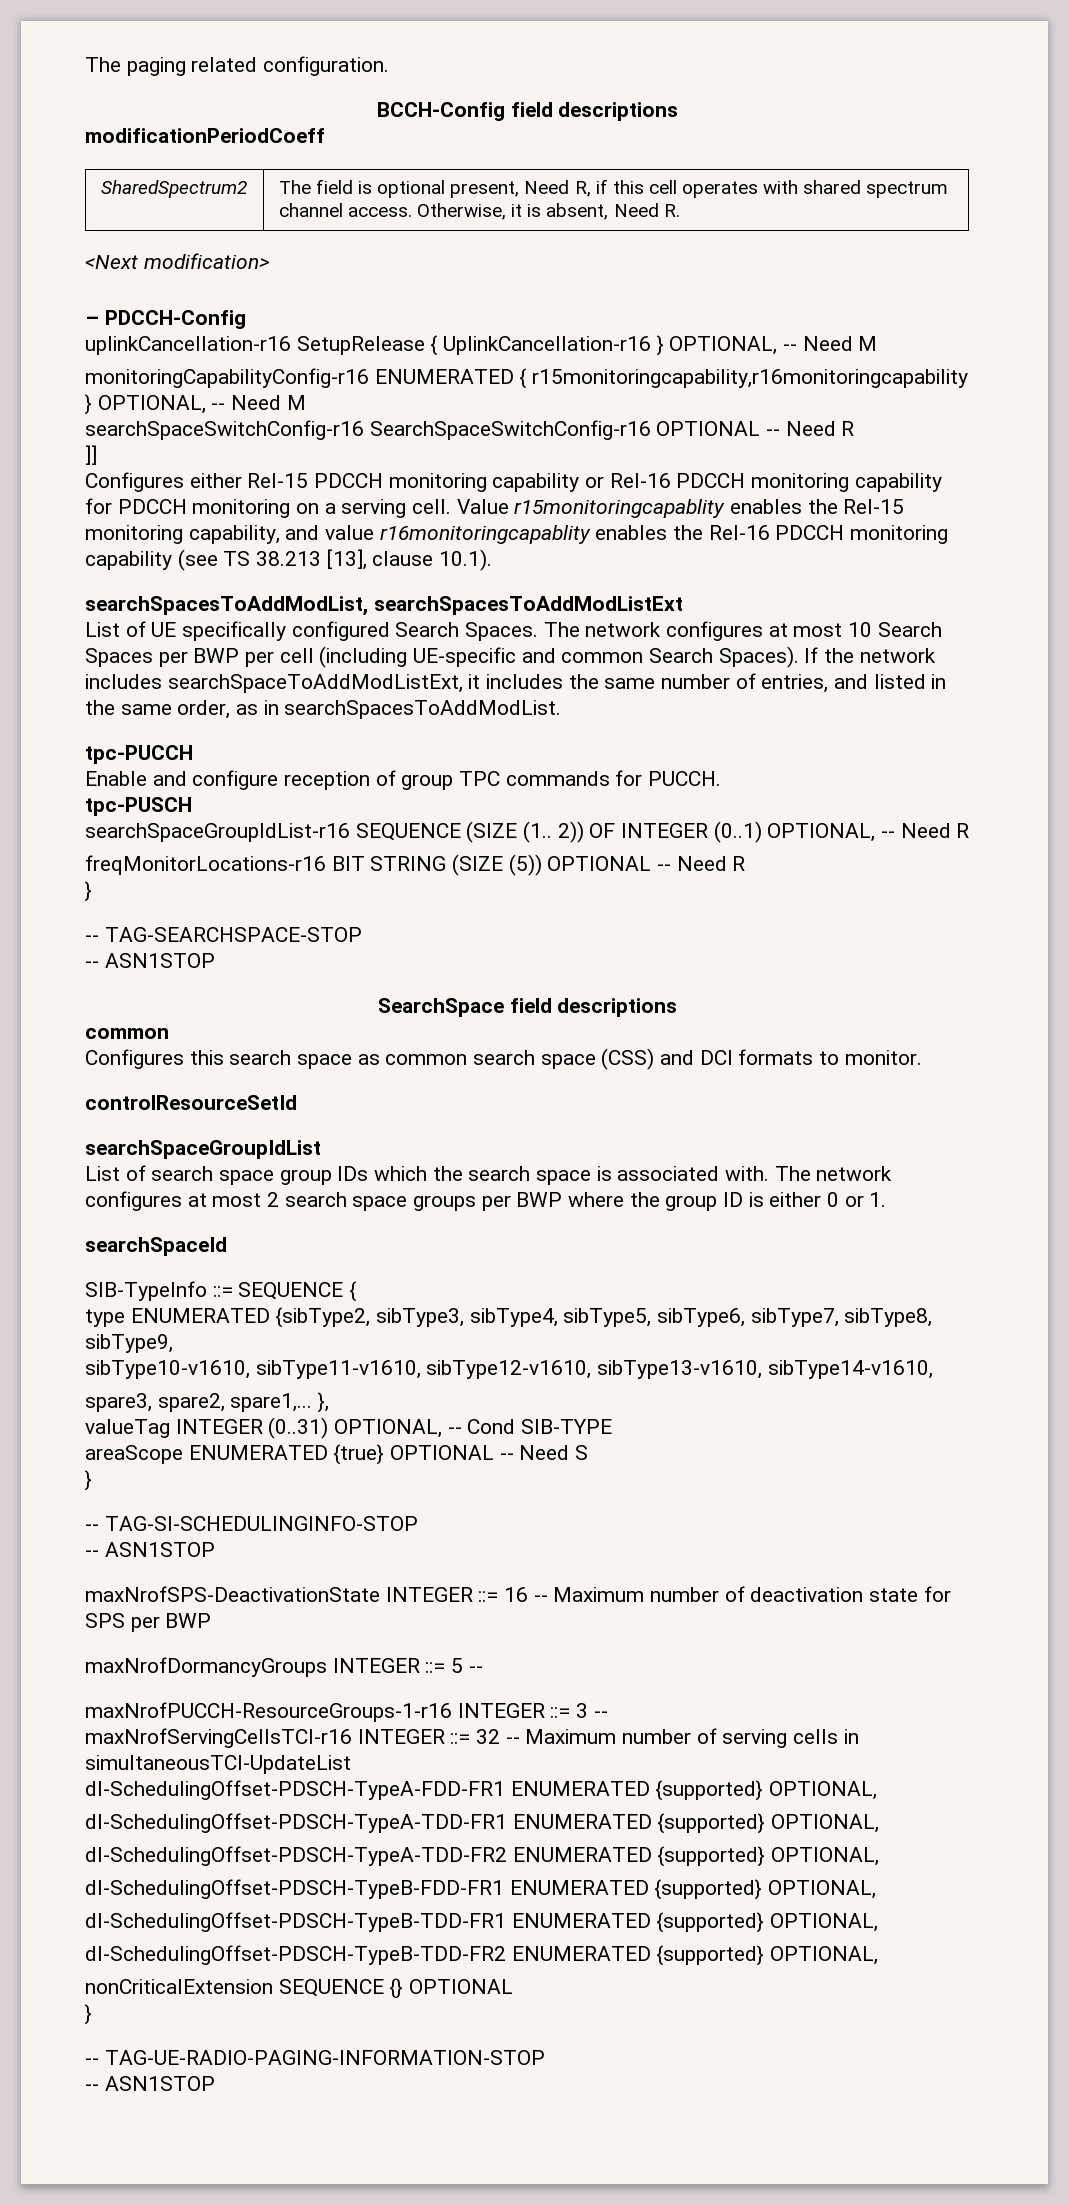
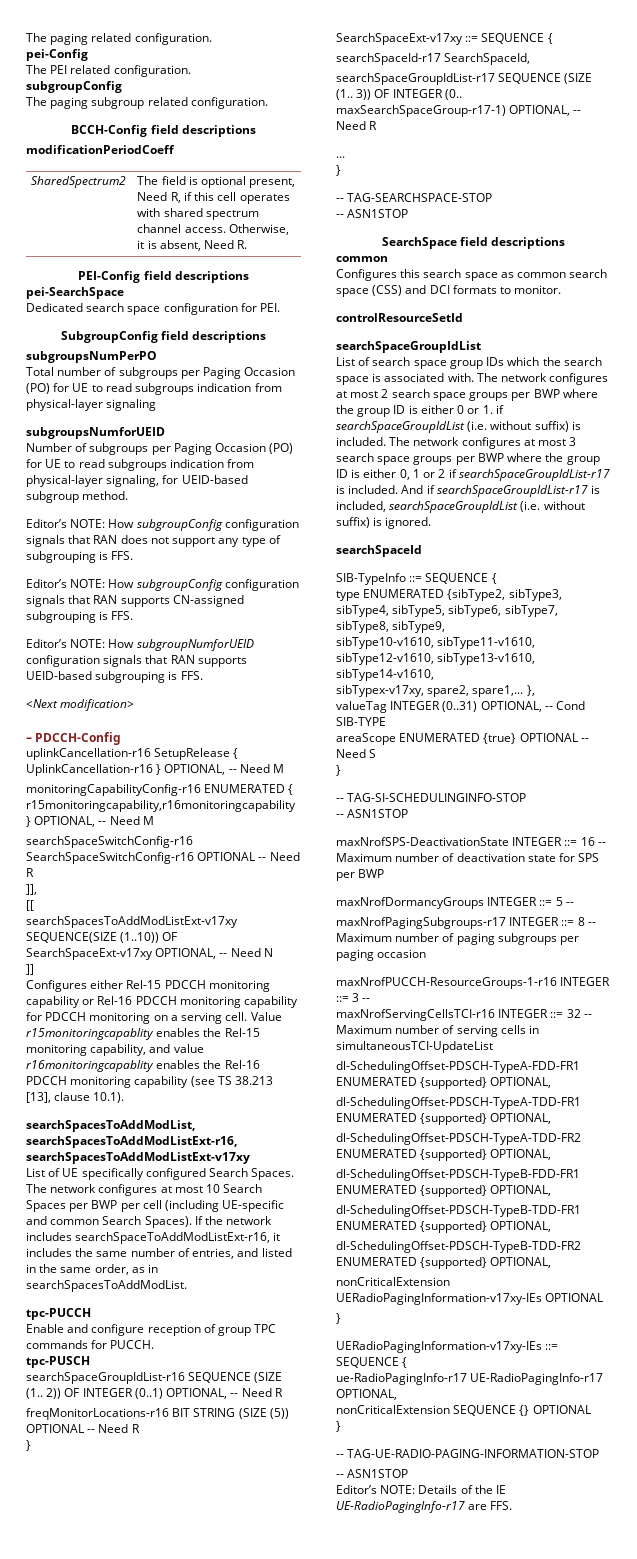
+ pei-Config
+ The PEI related configuration.
+ subgroupConfig
+ The paging subgroup related configuration.
+ PEI-Config field descriptions
+ pei-SearchSpace
+ Dedicated search space configuration for PEI.
+ SubgroupConfig field descriptions
+ subgroupsNumPerPO
+ Total number of subgroups per Paging Occasion (PO) for UE to read subgroups indication from physical-layer signaling
+ subgroupsNumforUEID
+ Number of subgroups per Paging Occasion (PO) for UE to read subgroups indication from physical-layer signaling, for UEID-based subgroup method.
+ Editor’s NOTE: How subgroupConfig configuration signals that RAN does not support any type of subgrouping is FFS.
+ Editor’s NOTE: How subgroupConfig configuration signals that RAN supports CN-assigned subgrouping is FFS.
+ Editor’s NOTE: How subgroupNumforUEID configuration signals that RAN supports UEID-based subgrouping is FFS.
+ ]],
+ [[
+ searchSpacesToAddModListExt-v17xy SEQUENCE(SIZE (1..10)) OF SearchSpaceExt-v17xy OPTIONAL, -- Need N
- searchSpacesToAddModList, searchSpacesToAddModListExt
+ searchSpacesToAddModList, searchSpacesToAddModListExt-r16, searchSpacesToAddModListExt-v17xy
- If the network includes searchSpaceToAddModListExt, it includes the same number of entries, and listed in the same order, as in searchSpacesToAddModList.
+ If the network includes searchSpaceToAddModListExt-r16, it includes the same number of entries, and listed in the same order, as in searchSpacesToAddModList.
+ SearchSpaceExt-v17xy ::= SEQUENCE {
+ searchSpaceId-r17 SearchSpaceId,
+ searchSpaceGroupIdList-r17 SEQUENCE (SIZE (1.. 3)) OF INTEGER (0.. maxSearchSpaceGroup-r17-1) OPTIONAL, -- Need R
+ ...
+ }
- The network configures at most 2 search space groups per BWP where the group ID is either 0 or 1.
+ The network configures at most 2 search space groups per BWP where the group ID is either 0 or 1. if searchSpaceGroupIdList (i.e. without suffix) is included. The network configures at most 3 search space groups per BWP where the group ID is either 0, 1 or 2 if searchSpaceGroupIdList-r17 is included. And if searchSpaceGroupIdList-r17 is included, searchSpaceGroupIdList (i.e. without suffix) is ignored.
- spare3, spare2, spare1,...
+ sibTypex-v17xy, spare2, spare1,...
+ maxNrofPagingSubgroups-r17 INTEGER ::= 8 -- Maximum number of paging subgroups per paging occasion
+ nonCriticalExtension UERadioPagingInformation-v17xy-IEs OPTIONAL
+ }
+ UERadioPagingInformation-v17xy-IEs ::= SEQUENCE {
+ ue-RadioPagingInfo-r17 UE-RadioPagingInfo-r17 OPTIONAL,
+ Editor’s NOTE: Details of the IE UE-RadioPagingInfo-r17 are FFS.

